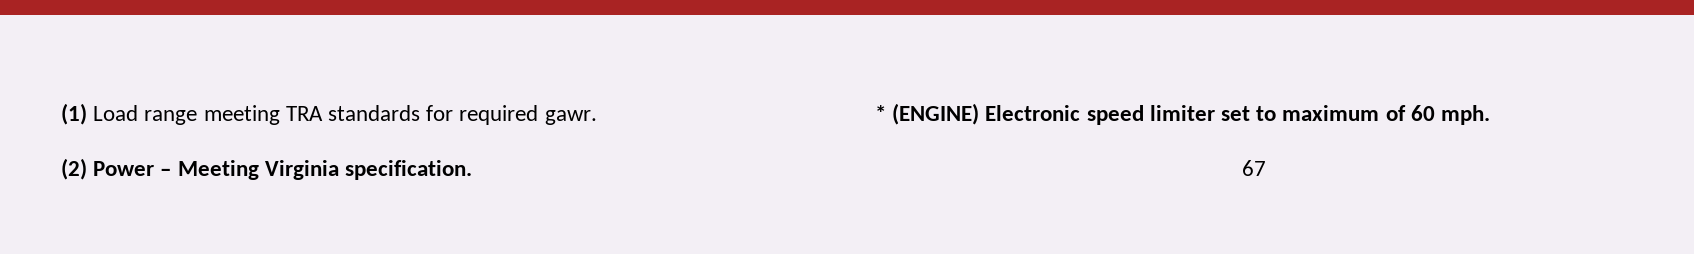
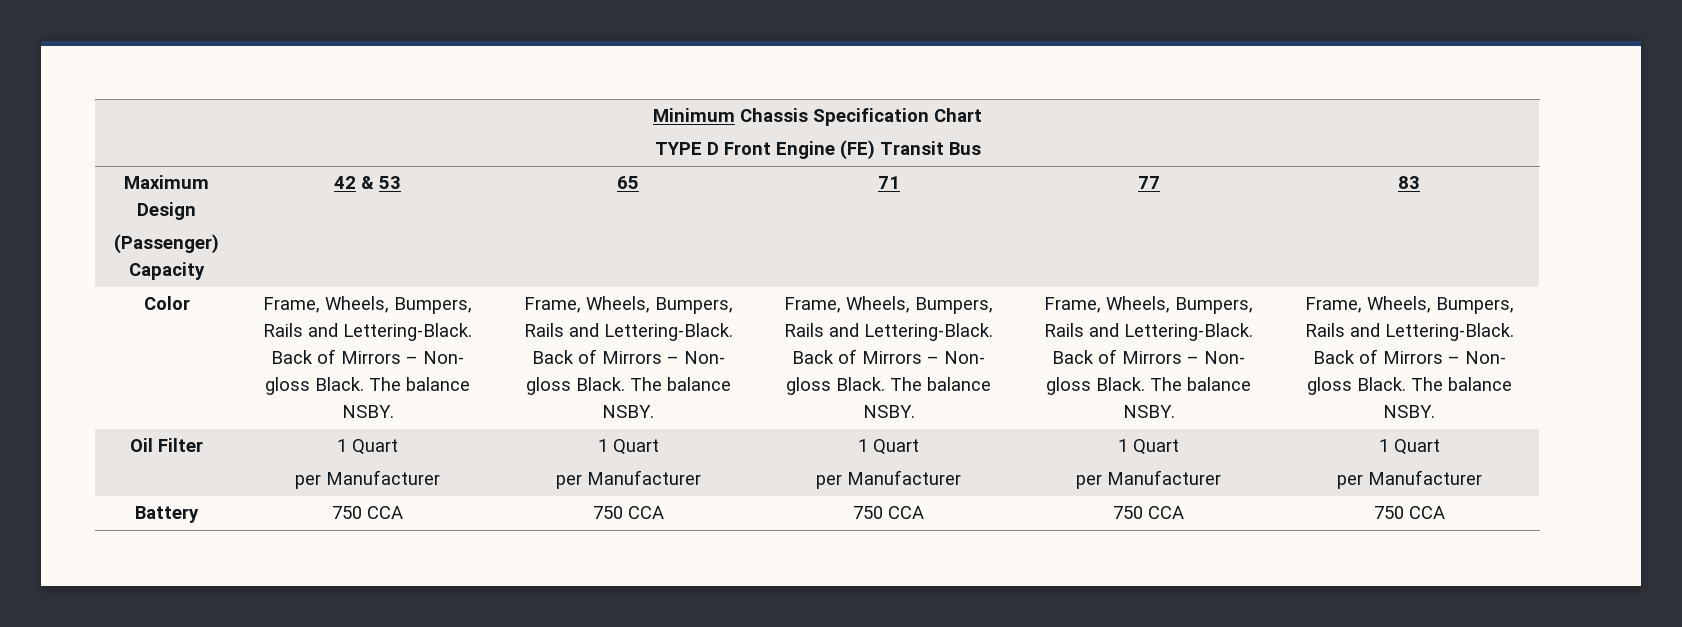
- (1) Load range meeting TRA standards for required gawr.
- (2) Power – Meeting Virginia specification.
- * (ENGINE) Electronic speed limiter set to maximum of 60 mph.
- 67
+ Minimum Chassis Specification Chart
+ TYPE D Front Engine (FE) Transit Bus
+ Maximum Design
+ (Passenger) Capacity | 42 & 53 | 65 | 71 | 77 | 83
+ Color | Frame, Wheels, Bumpers, Rails and Lettering-Black. Back of Mirrors – Non- gloss Black. The balance NSBY. | Frame, Wheels, Bumpers, Rails and Lettering-Black. Back of Mirrors – Non- gloss Black. The balance NSBY. | Frame, Wheels, Bumpers, Rails and Lettering-Black. Back of Mirrors – Non- gloss Black. The balance NSBY. | Frame, Wheels, Bumpers, Rails and Lettering-Black. Back of Mirrors – Non- gloss Black. The balance NSBY. | Frame, Wheels, Bumpers, Rails and Lettering-Black. Back of Mirrors – Non- gloss Black. The balance NSBY.
+ Oil Filter | 1 Quart
+ per Manufacturer | 1 Quart
+ per Manufacturer | 1 Quart
+ per Manufacturer | 1 Quart
+ per Manufacturer | 1 Quart
+ per Manufacturer
+ Battery | 750 CCA | 750 CCA | 750 CCA | 750 CCA | 750 CCA

